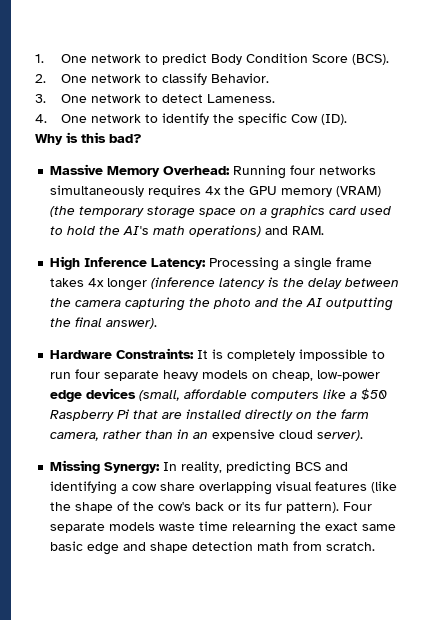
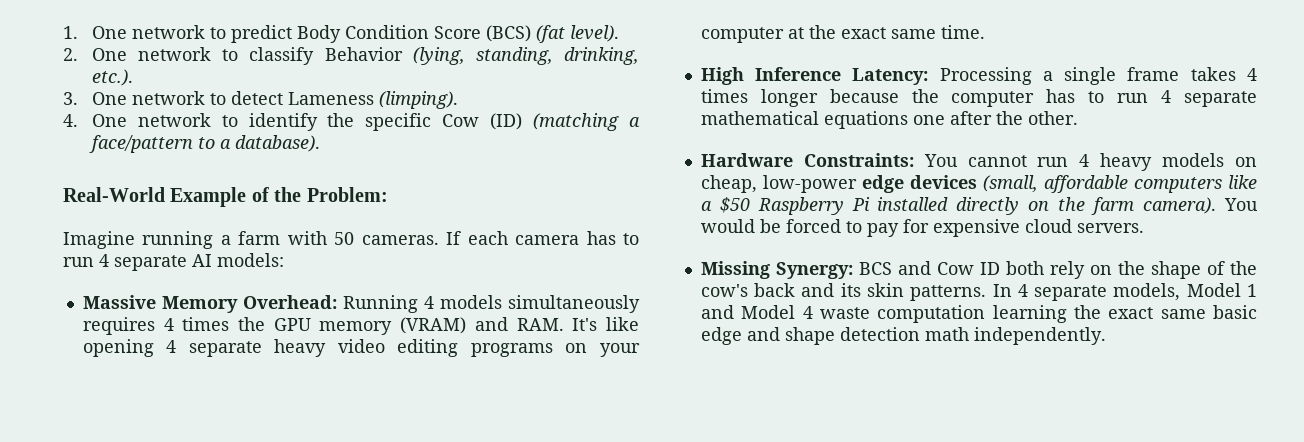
- 1. One network to predict Body Condition Score (BCS).
+ 1. One network to predict Body Condition Score (BCS) (fat level).
- 2. One network to classify Behavior.
+ 2. One network to classify Behavior (lying, standing, drinking, etc.).
- 3. One network to detect Lameness.
+ 3. One network to detect Lameness (limping).
- 4. One network to identify the specific Cow (ID).
- Why is this bad?
- Massive Memory Overhead: Running four networks simultaneously requires 4x the GPU memory (VRAM) (the temporary storage space on a graphics card used to hold the AI's math operations) and RAM.
+ 4. One network to identify the specific Cow (ID) (matching a face/pattern to a database).
+ Real-World Example of the Problem:
+ Imagine running a farm with 50 cameras. If each camera has to run 4 separate AI models:
+ Massive Memory Overhead: Running 4 models simultaneously requires 4 times the GPU memory (VRAM) and RAM. It's like opening 4 separate heavy video editing programs on your computer at the exact same time.
- High Inference Latency: Processing a single frame takes 4x longer (inference latency is the delay between the camera capturing the photo and the AI outputting the final answer).
- Hardware Constraints: It is completely impossible to run four separate heavy models on cheap, low-power edge devices (small, affordable computers like a $50 Raspberry Pi that are installed directly on the farm camera, rather than in an expensive cloud server).
+ High Inference Latency: Processing a single frame takes 4 times longer because the computer has to run 4 separate mathematical equations one after the other.
+ Hardware Constraints: You cannot run 4 heavy models on cheap, low-power edge devices (small, affordable computers like a $50 Raspberry Pi installed directly on the farm camera). You would be forced to pay for expensive cloud servers.
- Missing Synergy: In reality, predicting BCS and identifying a cow share overlapping visual features (like the shape of the cow's back or its fur pattern). Four separate models waste time relearning the exact same basic edge and shape detection math from scratch.
+ Missing Synergy: BCS and Cow ID both rely on the shape of the cow's back and its skin patterns. In 4 separate models, Model 1 and Model 4 waste computation learning the exact same basic edge and shape detection math independently.

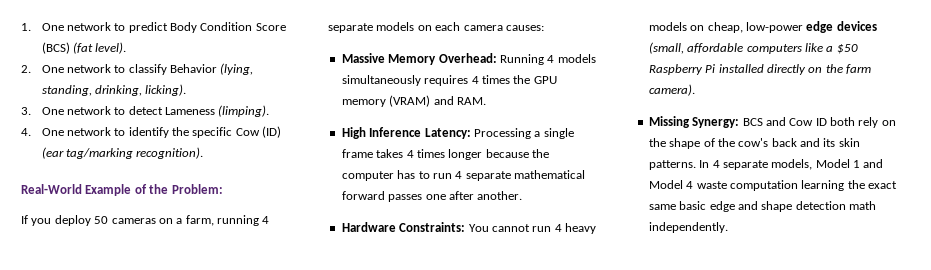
- 2. One network to classify Behavior (lying, standing, drinking, etc.).
+ 2. One network to classify Behavior (lying, standing, drinking, licking).
- 4. One network to identify the specific Cow (ID) (matching a face/pattern to a database).
+ 4. One network to identify the specific Cow (ID) (ear tag/marking recognition).
- Imagine running a farm with 50 cameras. If each camera has to run 4 separate AI models:
+ If you deploy 50 cameras on a farm, running 4 separate models on each camera causes:
- Massive Memory Overhead: Running 4 models simultaneously requires 4 times the GPU memory (VRAM) and RAM. It's like opening 4 separate heavy video editing programs on your computer at the exact same time.
+ Massive Memory Overhead: Running 4 models simultaneously requires 4 times the GPU memory (VRAM) and RAM.
- High Inference Latency: Processing a single frame takes 4 times longer because the computer has to run 4 separate mathematical equations one after the other.
+ High Inference Latency: Processing a single frame takes 4 times longer because the computer has to run 4 separate mathematical forward passes one after another.
- You would be forced to pay for expensive cloud servers.

